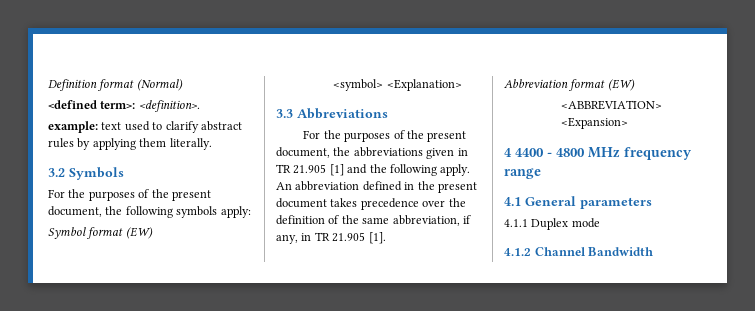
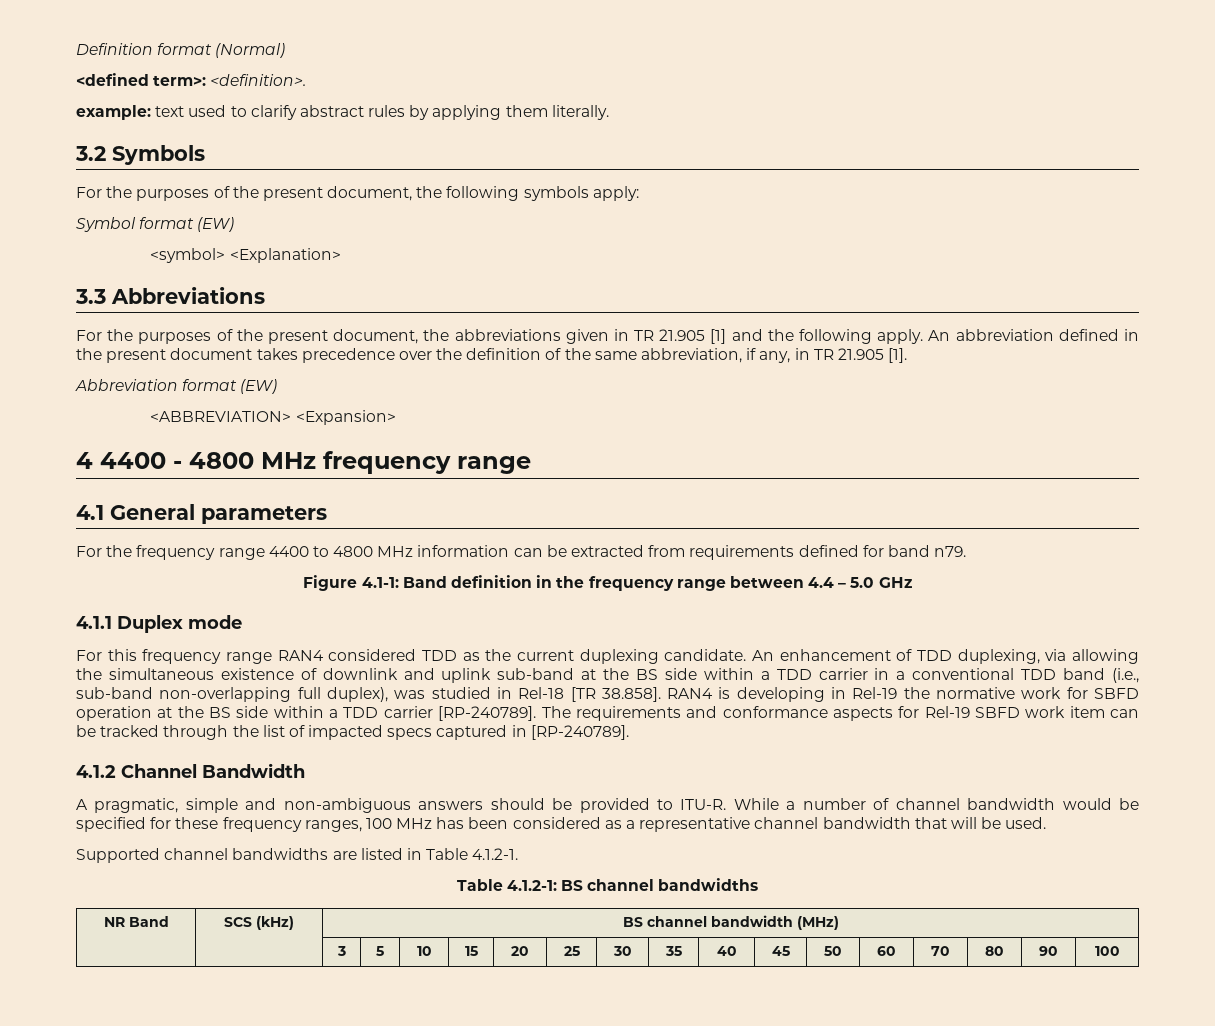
+ For the frequency range 4400 to 4800 MHz information can be extracted from requirements defined for band n79.
+ Figure 4.1-1: Band definition in the frequency range between 4.4 – 5.0 GHz
  4.1.1 Duplex mode
+ For this frequency range RAN4 considered TDD as the current duplexing candidate. An enhancement of TDD duplexing, via allowing the simultaneous existence of downlink and uplink sub-band at the BS side within a TDD carrier in a conventional TDD band (i.e., sub-band non-overlapping full duplex), was studied in Rel-18 [TR 38.858]. RAN4 is developing in Rel-19 the normative work for SBFD operation at the BS side within a TDD carrier [RP-240789]. The requirements and conformance aspects for Rel-19 SBFD work item can be tracked through the list of impacted specs captured in [RP-240789].
  4.1.2 Channel Bandwidth
+ A pragmatic, simple and non-ambiguous answers should be provided to ITU-R. While a number of channel bandwidth would be specified for these frequency ranges, 100 MHz has been considered as a representative channel bandwidth that will be used.
+ Supported channel bandwidths are listed in Table 4.1.2-1.
+ Table 4.1.2-1: BS channel bandwidths
+ NR Band | SCS (kHz) | BS channel bandwidth (MHz)
+ | | 3 | 5 | 10 | 15 | 20 | 25 | 30 | 35 | 40 | 45 | 50 | 60 | 70 | 80 | 90 | 100

